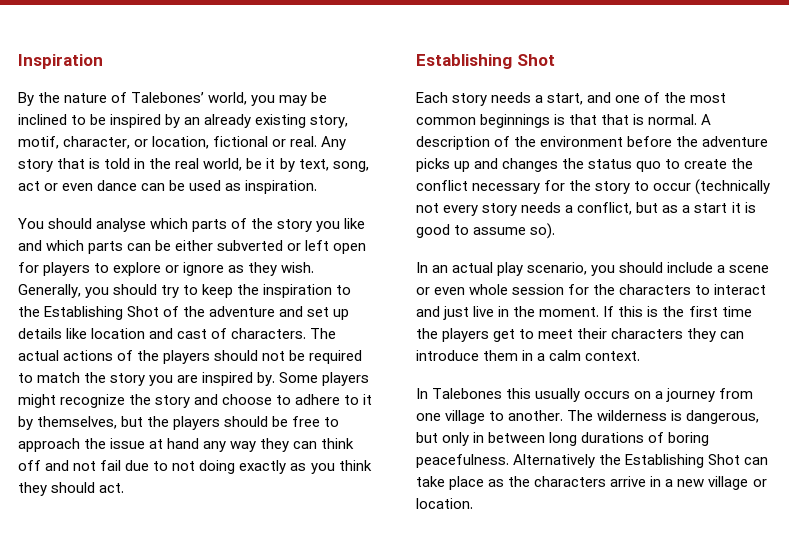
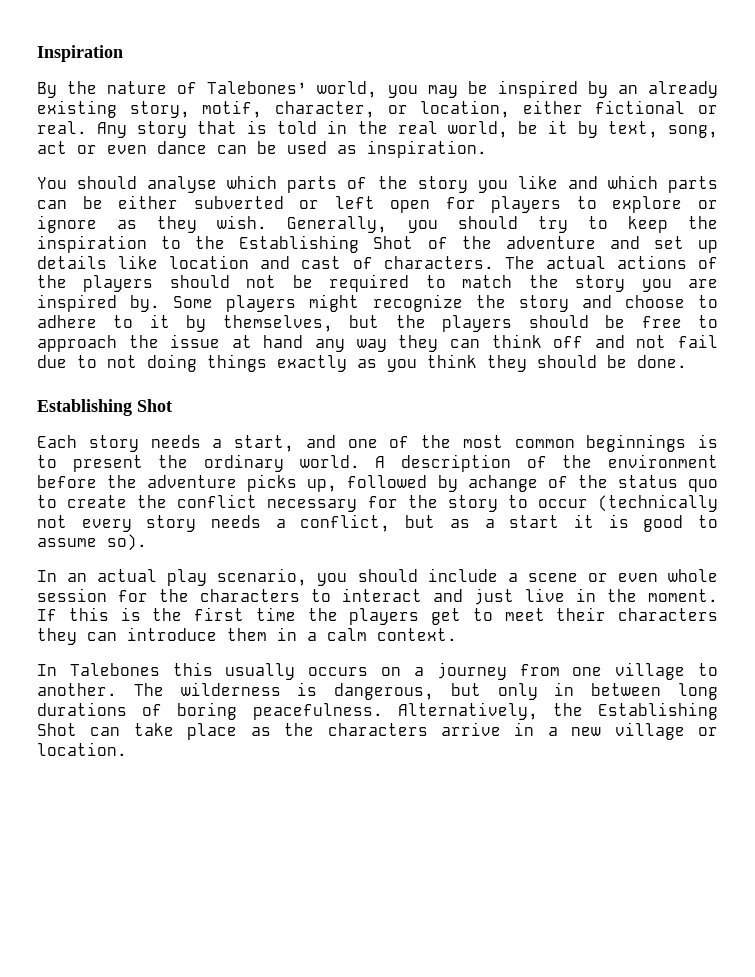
- By the nature of Talebones’ world, you may be inclined to be inspired by an already existing story, motif, character, or location, fictional or real.
+ By the nature of Talebones’ world, you may be inspired by an already existing story, motif, character, or location, either fictional or real.
- Some players might recognize the story and choose to adhere to it by themselves, but the players should be free to approach the issue at hand any way they can think off and not fail due to not doing exactly as you think they should act.
+ Some players might recognize the story and choose to adhere to it by themselves, but the players should be free to approach the issue at hand any way they can think off and not fail due to not doing things exactly as you think they should be done.
- Each story needs a start, and one of the most common beginnings is that that is normal.
+ Each story needs a start, and one of the most common beginnings is to present the ordinary world.
- A description of the environment before the adventure picks up and changes the status quo to create the conflict necessary for the story to occur (technically not every story needs a conflict, but as a start it is good to assume so).
+ A description of the environment before the adventure picks up, followed by achange of the status quo to create the conflict necessary for the story to occur (technically not every story needs a conflict, but as a start it is good to assume so).
- Alternatively the Establishing Shot can take place as the characters arrive in a new village or location.
+ Alternatively, the Establishing Shot can take place as the characters arrive in a new village or location.

